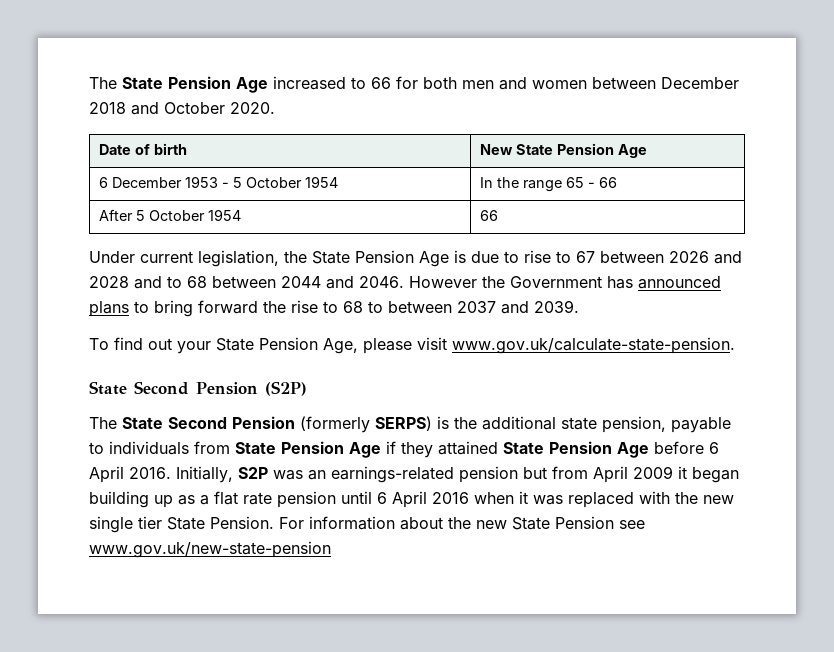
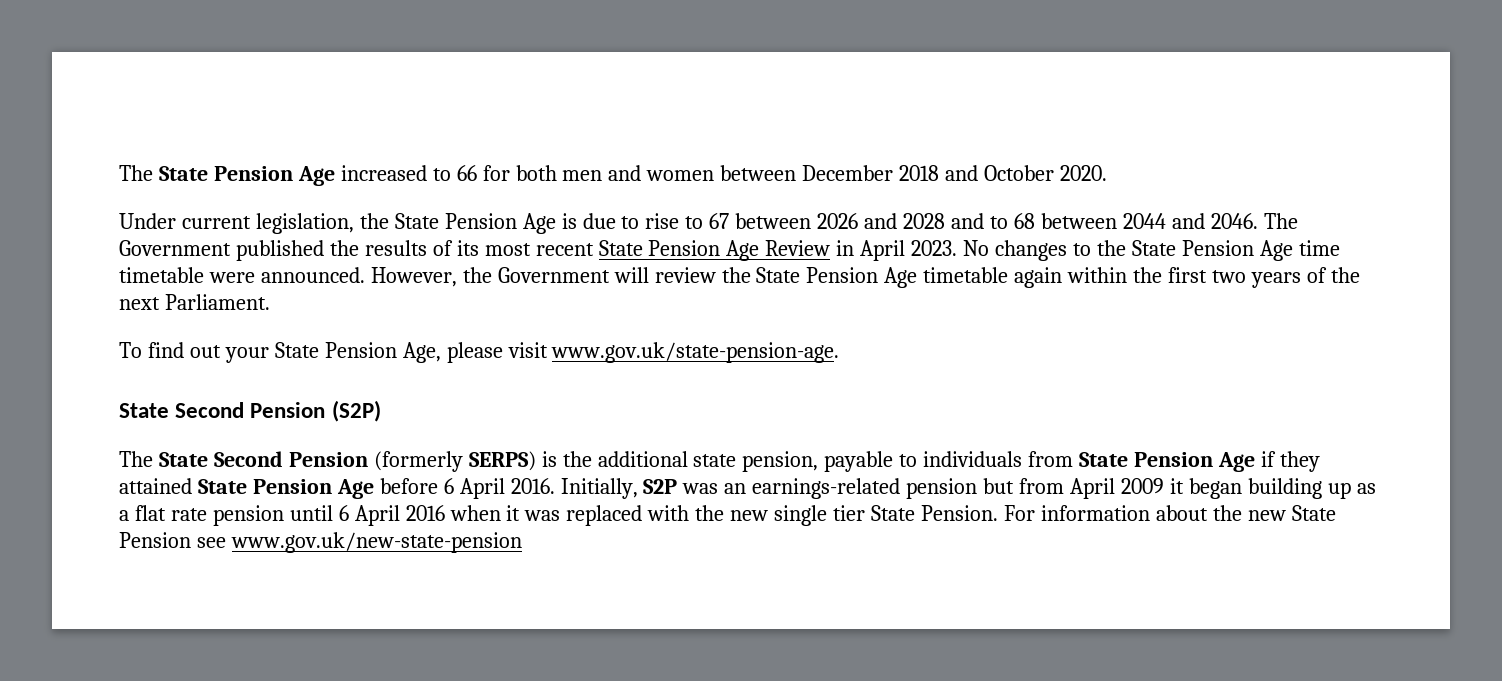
- Date of birth | New State Pension Age
- 6 December 1953 - 5 October 1954 | In the range 65 - 66
- After 5 October 1954 | 66
- However the Government has announced plans to bring forward the rise to 68 to between 2037 and 2039.
+ The Government published the results of its most recent State Pension Age Review in April 2023. No changes to the State Pension Age time timetable were announced. However, the Government will review the State Pension Age timetable again within the first two years of the next Parliament.
- To find out your State Pension Age, please visit www.gov.uk/calculate-state-pension.
+ To find out your State Pension Age, please visit www.gov.uk/state-pension-age.

